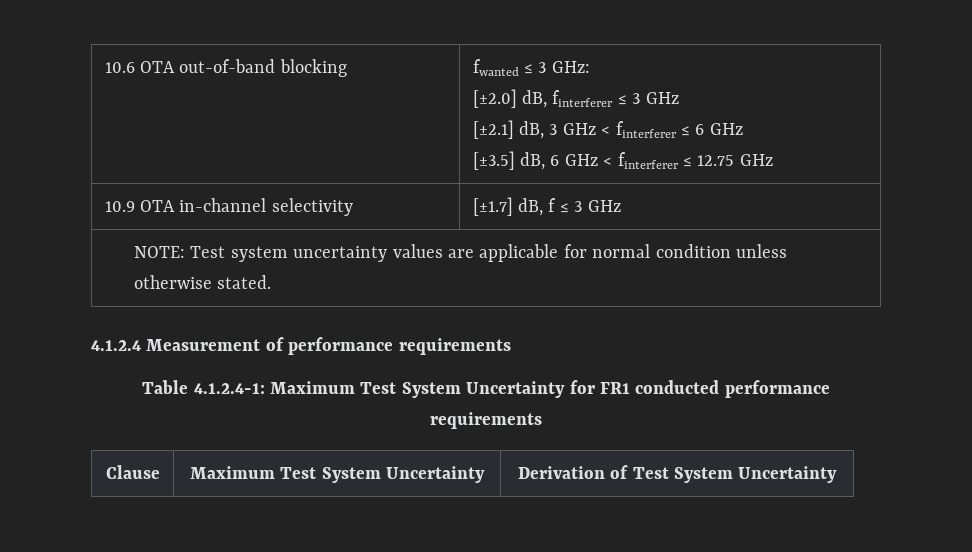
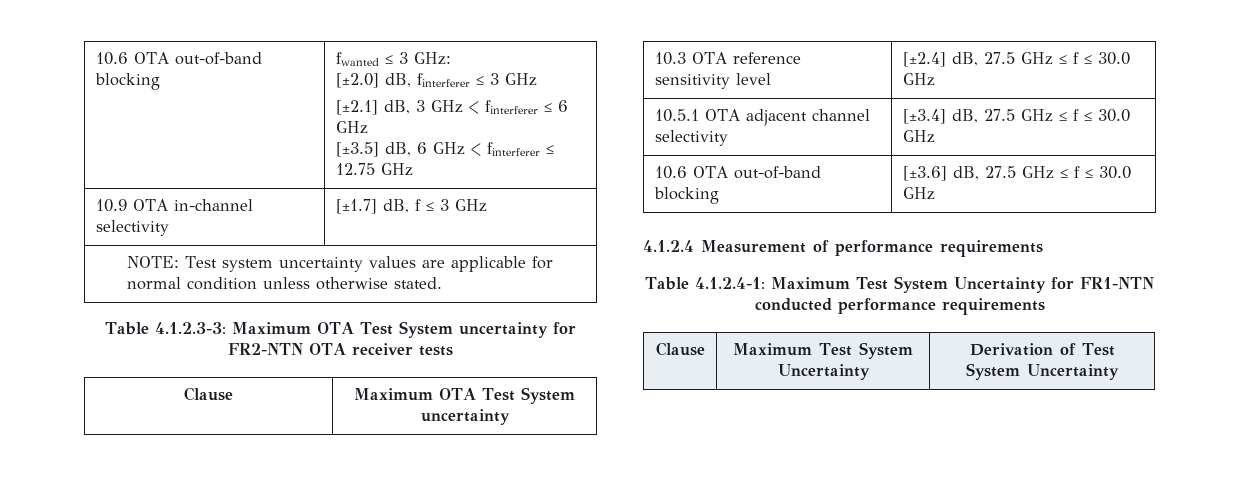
+ Table 4.1.2.3-3: Maximum OTA Test System uncertainty for FR2-NTN OTA receiver tests
+ Clause | Maximum OTA Test System uncertainty
+ 10.3 OTA reference sensitivity level | [±2.4] dB, 27.5 GHz ≤ f ≤ 30.0 GHz
+ 10.5.1 OTA adjacent channel selectivity | [±3.4] dB, 27.5 GHz ≤ f ≤ 30.0 GHz
+ 10.6 OTA out-of-band blocking | [±3.6] dB, 27.5 GHz ≤ f ≤ 30.0 GHz
- Table 4.1.2.4-1: Maximum Test System Uncertainty for FR1 conducted performance requirements
+ Table 4.1.2.4-1: Maximum Test System Uncertainty for FR1-NTN conducted performance requirements

